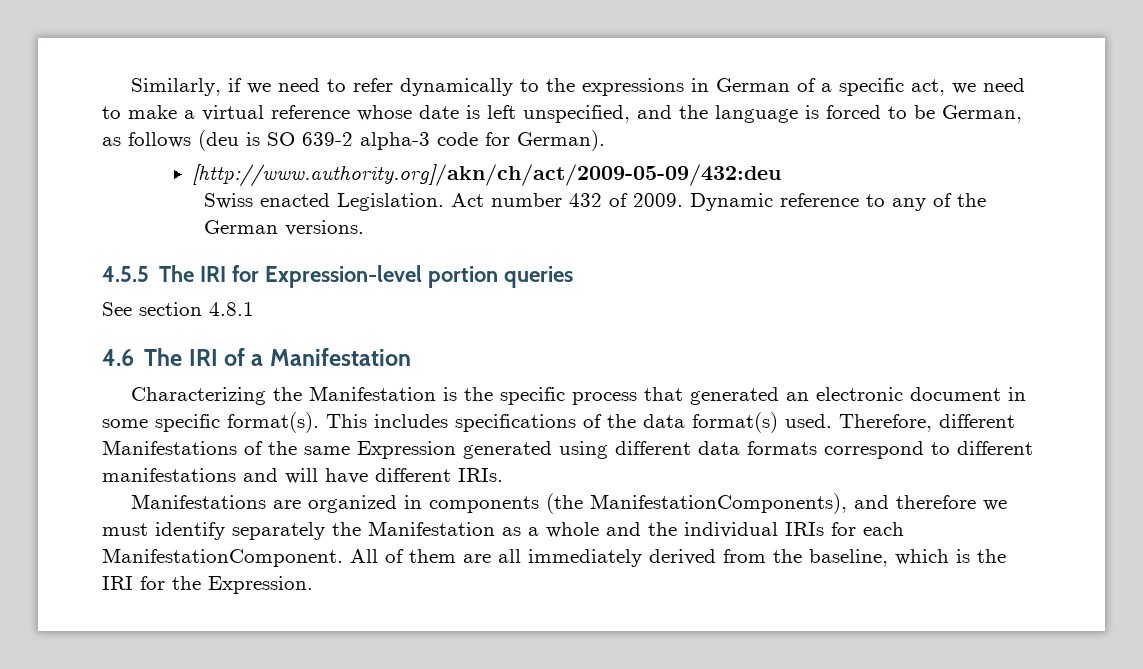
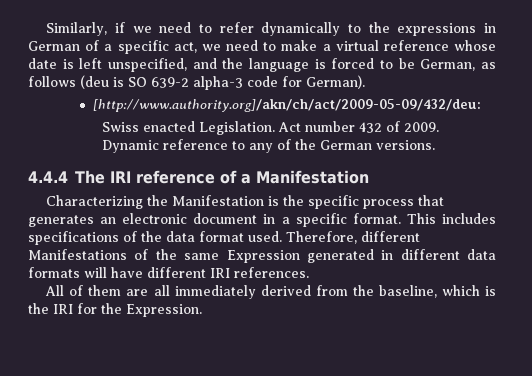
- [http://www.authority.org]/akn/ch/act/2009-05-09/432:deu
+ [http://www.authority.org]/akn/ch/act/2009-05-09/432/deu:
- 4.5.5 The IRI for Expression-level portion queries
- See section 4.8.1
- 4.6 The IRI of a Manifestation
+ 4.4.4 The IRI reference of a Manifestation
- Characterizing the Manifestation is the specific process that generated an electronic document in some specific format(s).
+ Characterizing the Manifestation is the specific process that generates an electronic document in a specific format.
- This includes specifications of the data format(s) used.
+ This includes specifications of the data format used.
- Therefore, different Manifestations of the same Expression generated using different data formats correspond to different manifestations and will have different IRIs.
- Manifestations are organized in components (the ManifestationComponents), and therefore we must identify separately the Manifestation as a whole and the individual IRIs for each ManifestationComponent. All of them are all immediately derived from the baseline, which is the IRI for the Expression.
+ Therefore, different Manifestations of the same Expression generated in different data formats will have different IRI references.
+ All of them are all immediately derived from the baseline, which is the IRI for the Expression.

